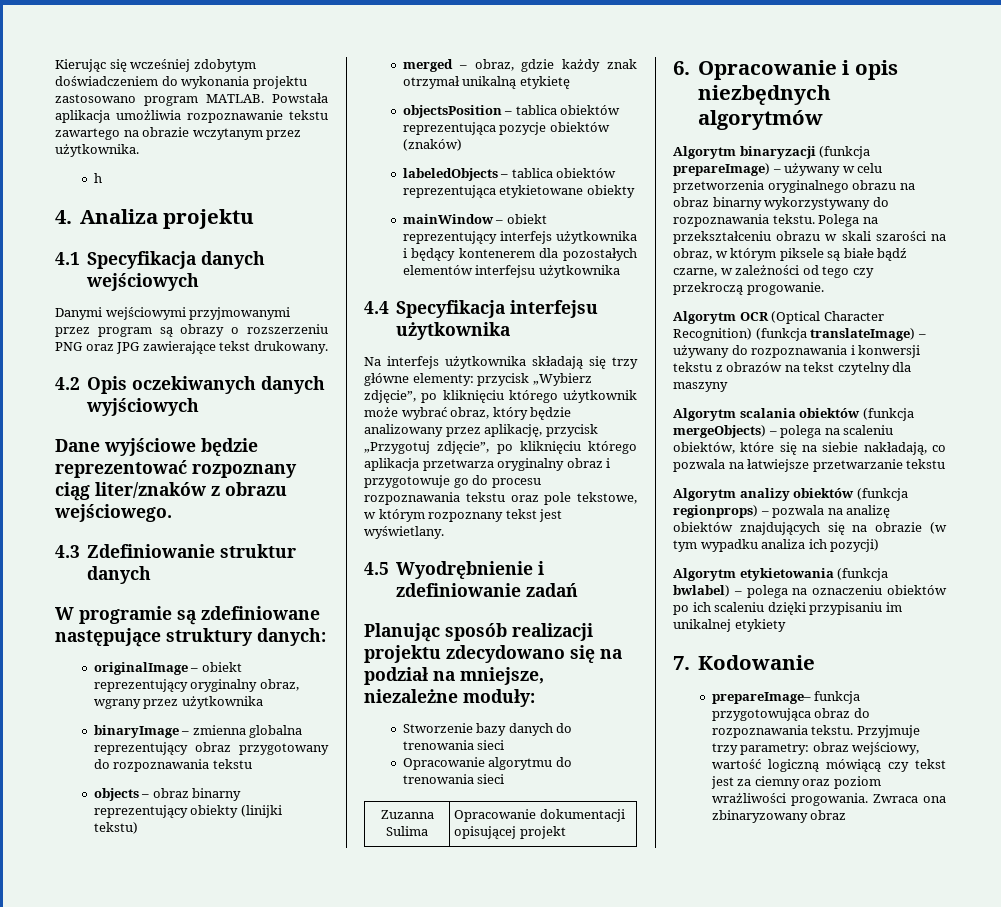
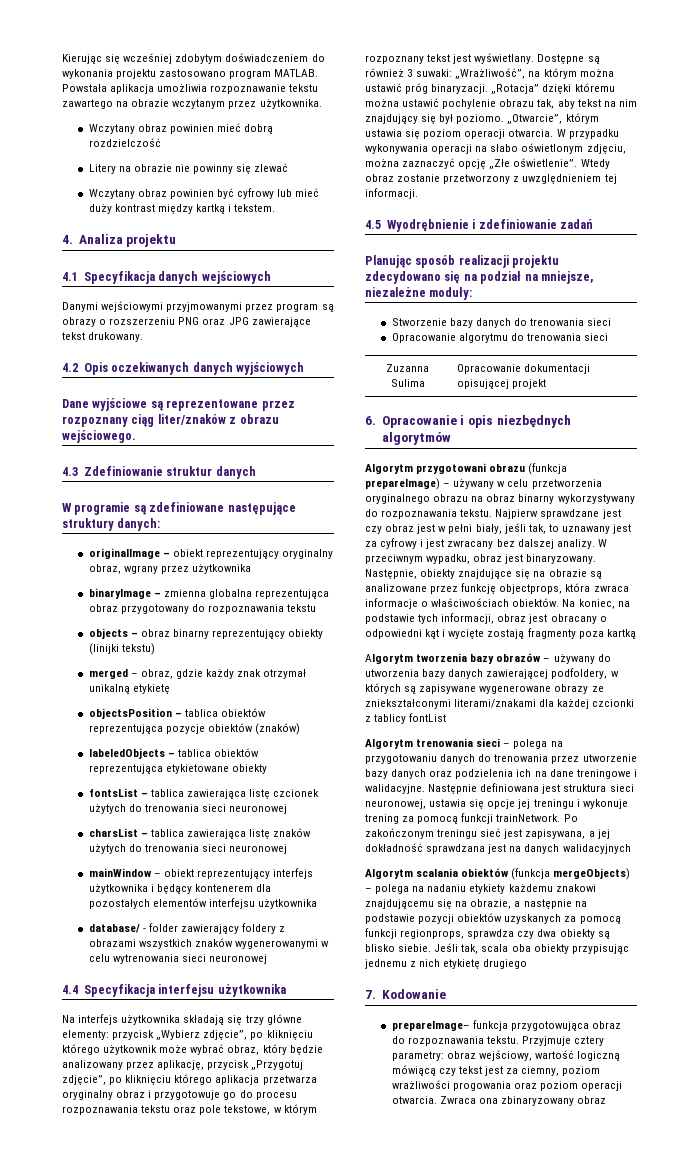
- h
+ Wczytany obraz powinien mieć dobrą rozdzielczość
+ Litery na obrazie nie powinny się zlewać
+ Wczytany obraz powinien być cyfrowy lub mieć duży kontrast między kartką i tekstem.
- Dane wyjściowe będzie reprezentować rozpoznany ciąg liter/znaków z obrazu wejściowego.
+ Dane wyjściowe są reprezentowane przez rozpoznany ciąg liter/znaków z obrazu wejściowego.
- binaryImage – zmienna globalna reprezentujący obraz przygotowany do rozpoznawania tekstu
+ binaryImage – zmienna globalna reprezentująca obraz przygotowany do rozpoznawania tekstu
+ fontsList – tablica zawierająca listę czcionek użytych do trenowania sieci neuronowej
+ charsList – tablica zawierająca listę znaków użytych do trenowania sieci neuronowej
+ database/ - folder zawierający foldery z obrazami wszystkich znaków wygenerowanymi w celu wytrenowania sieci neuronowej
+ Dostępne są również 3 suwaki: „Wrażliwość”, na którym można ustawić próg binaryzacji. „Rotacja” dzięki któremu można ustawić pochylenie obrazu tak, aby tekst na nim znajdujący się był poziomo. „Otwarcie”, którym ustawia się poziom operacji otwarcia. W przypadku wykonywania operacji na słabo oświetlonym zdjęciu, można zaznaczyć opcję „Złe oświetlenie”. Wtedy obraz zostanie przetworzony z uwzględnieniem tej informacji.
- Algorytm binaryzacji (funkcja prepareImage) – używany w celu przetworzenia oryginalnego obrazu na obraz binarny wykorzystywany do rozpoznawania tekstu.
+ Algorytm przygotowani obrazu (funkcja prepareImage) – używany w celu przetworzenia oryginalnego obrazu na obraz binarny wykorzystywany do rozpoznawania tekstu.
- Polega na przekształceniu obrazu w skali szarości na obraz, w którym piksele są białe bądź czarne, w zależności od tego czy przekroczą progowanie.
- Algorytm OCR (Optical Character Recognition) (funkcja translateImage) – używany do rozpoznawania i konwersji tekstu z obrazów na tekst czytelny dla maszyny
+ Najpierw sprawdzane jest czy obraz jest w pełni biały, jeśli tak, to uznawany jest za cyfrowy i jest zwracany bez dalszej analizy. W przeciwnym wypadku, obraz jest binaryzowany. Następnie, obiekty znajdujące się na obrazie są analizowane przez funkcję objectprops, która zwraca informacje o właściwościach obiektów. Na koniec, na podstawie tych informacji, obraz jest obracany o odpowiedni kąt i wycięte zostają fragmenty poza kartką
+ Algorytm tworzenia bazy obrazów – używany do utworzenia bazy danych zawierającej podfoldery, w których są zapisywane wygenerowane obrazy ze zniekształconymi literami/znakami dla każdej czcionki z tablicy fontList
+ Algorytm trenowania sieci – polega na przygotowaniu danych do trenowania przez utworzenie bazy danych oraz podzielenia ich na dane treningowe i walidacyjne. Następnie definiowana jest struktura sieci neuronowej, ustawia się opcje jej treningu i wykonuje trening za pomocą funkcji trainNetwork. Po zakończonym treningu sieć jest zapisywana, a jej dokładność sprawdzana jest na danych walidacyjnych
- Algorytm scalania obiektów (funkcja mergeObjects) – polega na scaleniu obiektów, które się na siebie nakładają, co pozwala na łatwiejsze przetwarzanie tekstu
- Algorytm analizy obiektów (funkcja regionprops) – pozwala na analizę obiektów znajdujących się na obrazie (w tym wypadku analiza ich pozycji)
- Algorytm etykietowania (funkcja bwlabel) – polega na oznaczeniu obiektów po ich scaleniu dzięki przypisaniu im unikalnej etykiety
+ Algorytm scalania obiektów (funkcja mergeObjects) – polega na nadaniu etykiety każdemu znakowi znajdującemu się na obrazie, a następnie na podstawie pozycji obiektów uzyskanych za pomocą funkcji regionprops, sprawdza czy dwa obiekty są blisko siebie. Jeśli tak, scala oba obiekty przypisując jednemu z nich etykietę drugiego
- Przyjmuje trzy parametry: obraz wejściowy, wartość logiczną mówiącą czy tekst jest za ciemny oraz poziom wrażliwości progowania.
+ Przyjmuje cztery parametry: obraz wejściowy, wartość logiczną mówiącą czy tekst jest za ciemny, poziom wrażliwości progowania oraz poziom operacji otwarcia.

